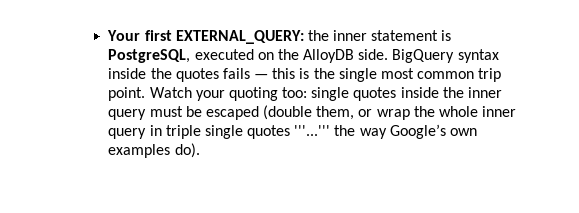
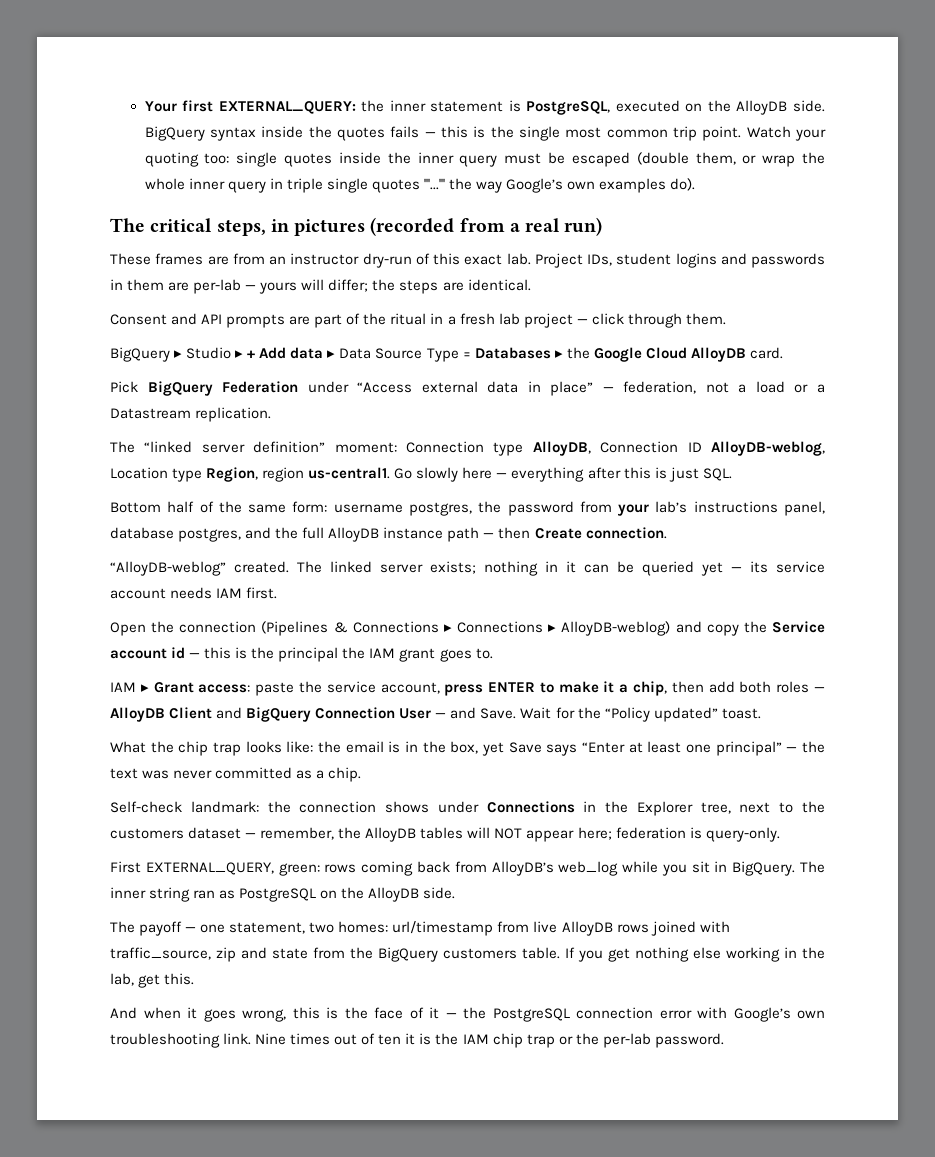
+ The critical steps, in pictures (recorded from a real run)
+ These frames are from an instructor dry-run of this exact lab. Project IDs, student logins and passwords in them are per-lab — yours will differ; the steps are identical.
+ Consent and API prompts are part of the ritual in a fresh lab project — click through them.
+ BigQuery ▸ Studio ▸ + Add data ▸ Data Source Type = Databases ▸ the Google Cloud AlloyDB card.
+ Pick BigQuery Federation under “Access external data in place” — federation, not a load or a Datastream replication.
+ The “linked server definition” moment: Connection type AlloyDB, Connection ID AlloyDB-weblog, Location type Region, region us-central1. Go slowly here — everything after this is just SQL.
+ Bottom half of the same form: username postgres, the password from your lab’s instructions panel, database postgres, and the full AlloyDB instance path — then Create connection.
+ “AlloyDB-weblog” created. The linked server exists; nothing in it can be queried yet — its service account needs IAM first.
+ Open the connection (Pipelines & Connections ▸ Connections ▸ AlloyDB-weblog) and copy the Service account id — this is the principal the IAM grant goes to.
+ IAM ▸ Grant access: paste the service account, press ENTER to make it a chip, then add both roles — AlloyDB Client and BigQuery Connection User — and Save. Wait for the “Policy updated” toast.
+ What the chip trap looks like: the email is in the box, yet Save says “Enter at least one principal” — the text was never committed as a chip.
+ Self-check landmark: the connection shows under Connections in the Explorer tree, next to the customers dataset — remember, the AlloyDB tables will NOT appear here; federation is query-only.
+ First EXTERNAL_QUERY, green: rows coming back from AlloyDB’s web_log while you sit in BigQuery. The inner string ran as PostgreSQL on the AlloyDB side.
+ The payoff — one statement, two homes: url/timestamp from live AlloyDB rows joined with traffic_source, zip and state from the BigQuery customers table. If you get nothing else working in the lab, get this.
+ And when it goes wrong, this is the face of it — the PostgreSQL connection error with Google’s own troubleshooting link. Nine times out of ten it is the IAM chip trap or the per-lab password.

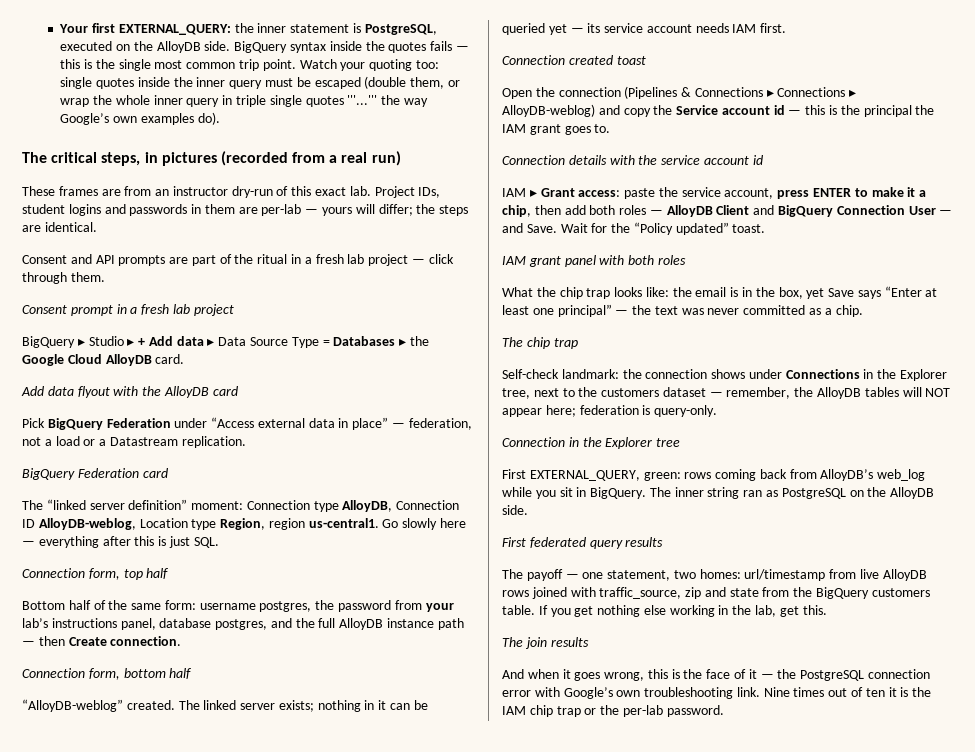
+ Consent prompt in a fresh lab project
+ Add data flyout with the AlloyDB card
+ BigQuery Federation card
+ Connection form, top half
+ Connection form, bottom half
+ Connection created toast
+ Connection details with the service account id
+ IAM grant panel with both roles
+ The chip trap
+ Connection in the Explorer tree
+ First federated query results
+ The join results

